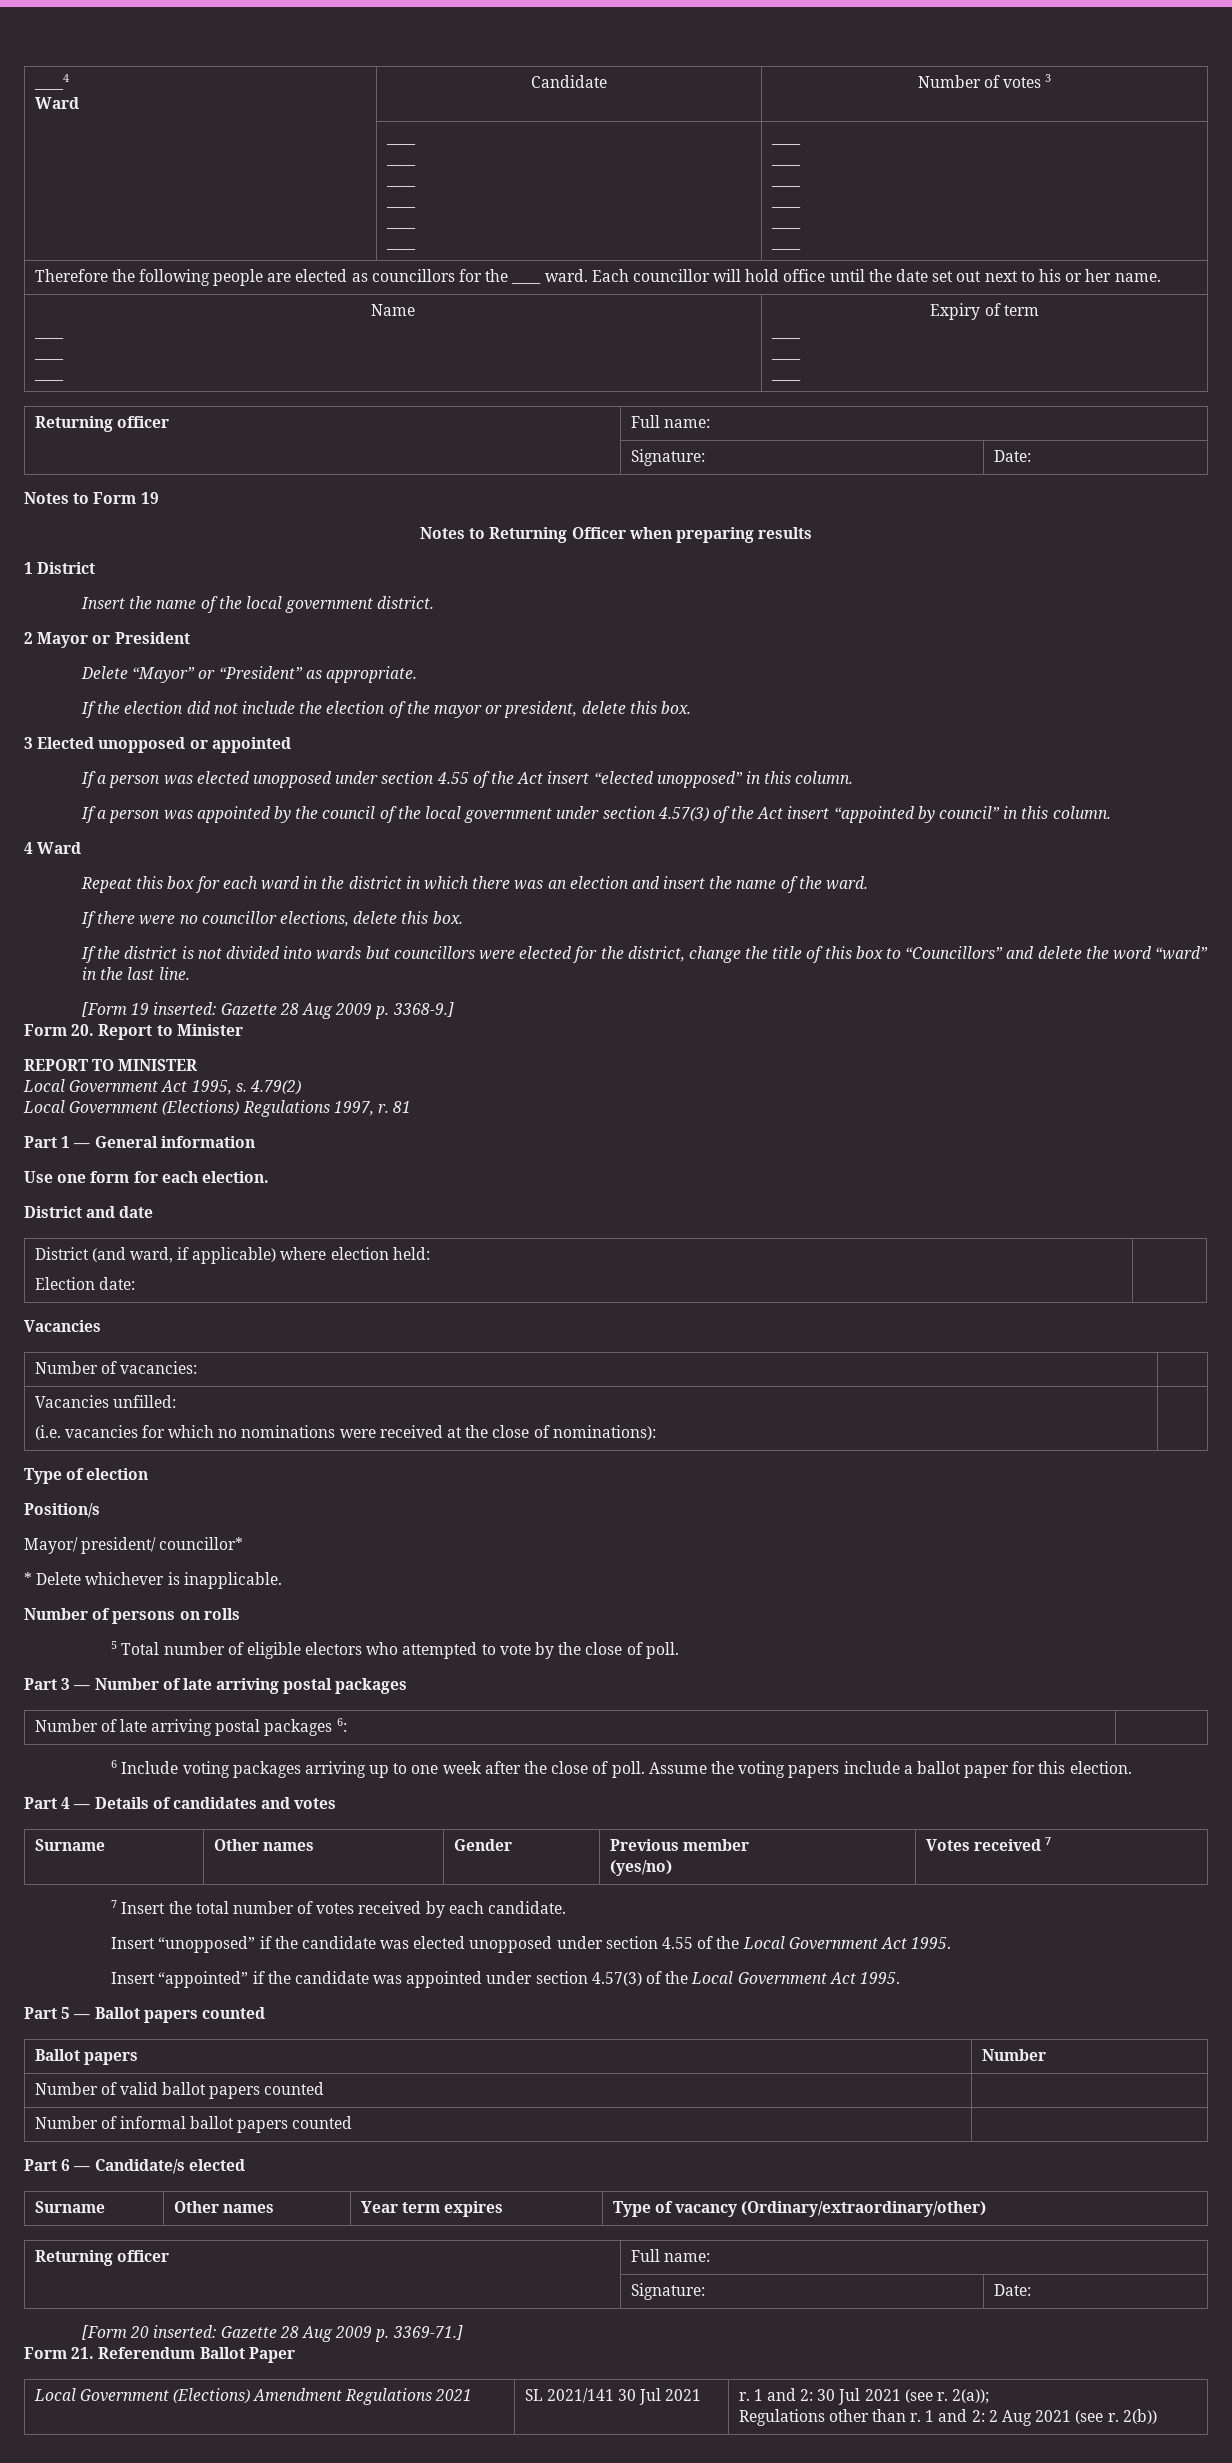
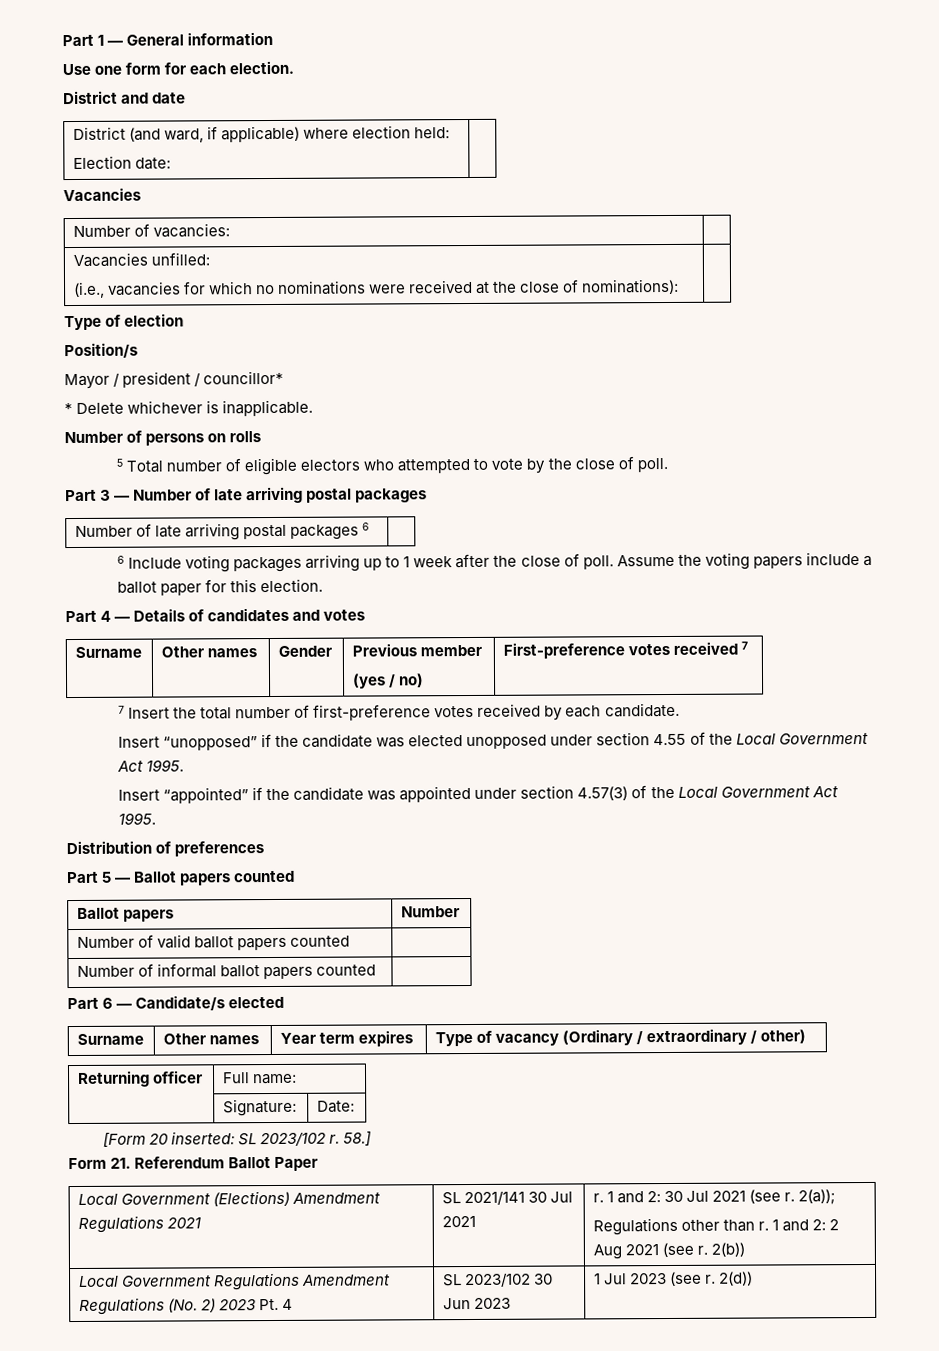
- ____4
- Ward | Candidate | Number of votes 3
- | ____
- ____
- ____
- ____
- ____
- ____ | ____
- ____
- ____
- ____
- ____
- ____
- Therefore the following people are elected as councillors for the ____ ward. Each councillor will hold office until the date set out next to his or her name.
- Name
- ____
- ____
- ____ | Expiry of term
- ____
- ____
- ____
- Returning officer | Full name:
- | Signature: | Date:
- Notes to Form 19
- Notes to Returning Officer when preparing results
- 1 District
- Insert the name of the local government district.
- 2 Mayor or President
- Delete “Mayor” or “President” as appropriate.
- If the election did not include the election of the mayor or president, delete this box.
- 3 Elected unopposed or appointed
- If a person was elected unopposed under section 4.55 of the Act insert “elected unopposed” in this column.
- If a person was appointed by the council of the local government under section 4.57(3) of the Act insert “appointed by council” in this column.
- 4 Ward
- Repeat this box for each ward in the district in which there was an election and insert the name of the ward.
- If there were no councillor elections, delete this box.
- If the district is not divided into wards but councillors were elected for the district, change the title of this box to “Councillors” and delete the word “ward” in the last line.
- [Form 19 inserted: Gazette 28 Aug 2009 p. 3368-9.]
- Form 20. Report to Minister
- REPORT TO MINISTER
- Local Government Act 1995, s. 4.79(2)
- Local Government (Elections) Regulations 1997, r. 81
  Vacancies unfilled:
- (i.e. vacancies for which no nominations were received at the close of nominations): |
+ (i.e., vacancies for which no nominations were received at the close of nominations): |
- Mayor/ president/ councillor*
+ Mayor / president / councillor*
- Number of late arriving postal packages 6: |
+ Number of late arriving postal packages 6 |
- 6 Include voting packages arriving up to one week after the close of poll.
+ 6 Include voting packages arriving up to 1 week after the close of poll.
  Surname | Other names | Gender | Previous member
- (yes/no) | Votes received 7
+ (yes / no) | First-preference votes received 7
- 7 Insert the total number of votes received by each candidate.
+ 7 Insert the total number of first-preference votes received by each candidate.
+ Distribution of preferences
- Surname | Other names | Year term expires | Type of vacancy (Ordinary/extraordinary/other)
+ Surname | Other names | Year term expires | Type of vacancy (Ordinary / extraordinary / other)
- [Form 20 inserted: Gazette 28 Aug 2009 p. 3369-71.]
+ [Form 20 inserted: SL 2023/102 r. 58.]
+ Local Government Regulations Amendment Regulations (No. 2) 2023 Pt. 4 | SL 2023/102 30 Jun 2023 | 1 Jul 2023 (see r. 2(d))

